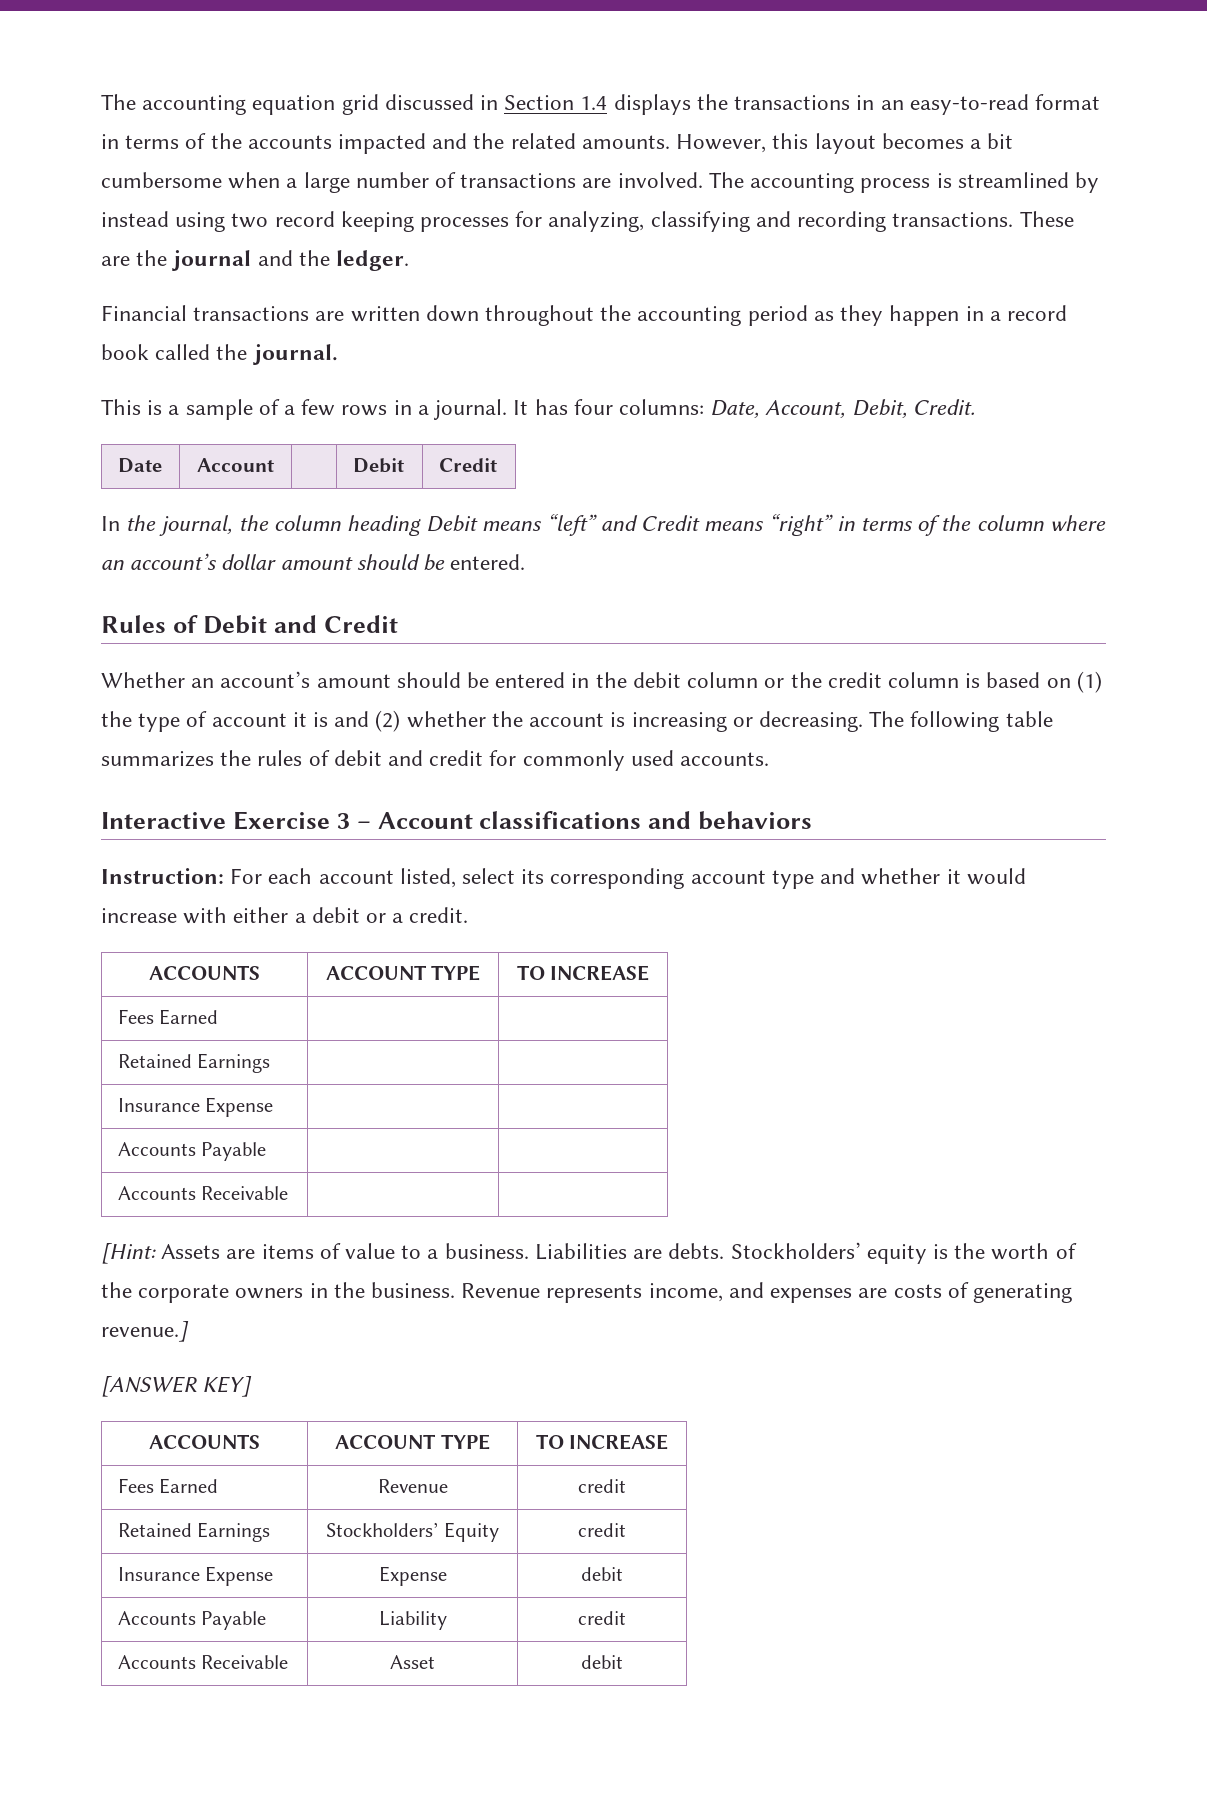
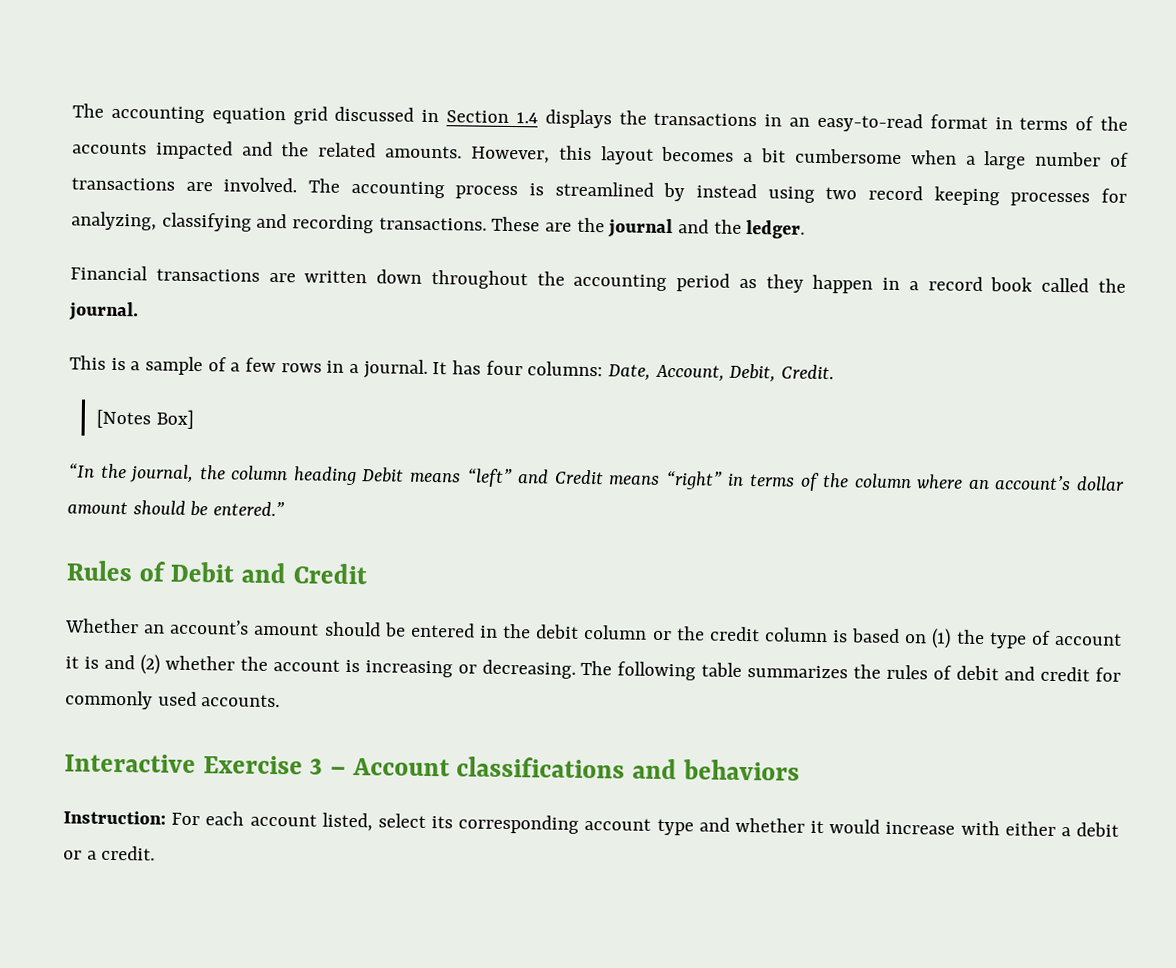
- Date | Account | | Debit | Credit
- In the journal, the column heading Debit means “left” and Credit means “right” in terms of the column where an account’s dollar amount should be entered.
+ [Notes Box]
+ “In the journal, the column heading Debit means “left” and Credit means “right” in terms of the column where an account’s dollar amount should be entered.”
  Instruction: For each account listed, select its corresponding account type and whether it would increase with either a debit or a credit.
- ACCOUNTS | ACCOUNT TYPE | TO INCREASE
- Fees Earned | |
- Retained Earnings | |
- Insurance Expense | |
- Accounts Payable | |
- Accounts Receivable | |
- [Hint: Assets are items of value to a business. Liabilities are debts. Stockholders’ equity is the worth of the corporate owners in the business. Revenue represents income, and expenses are costs of generating revenue.]
- [ANSWER KEY]
- ACCOUNTS | ACCOUNT TYPE | TO INCREASE
- Fees Earned | Revenue | credit
- Retained Earnings | Stockholders’ Equity | credit
- Insurance Expense | Expense | debit
- Accounts Payable | Liability | credit
- Accounts Receivable | Asset | debit

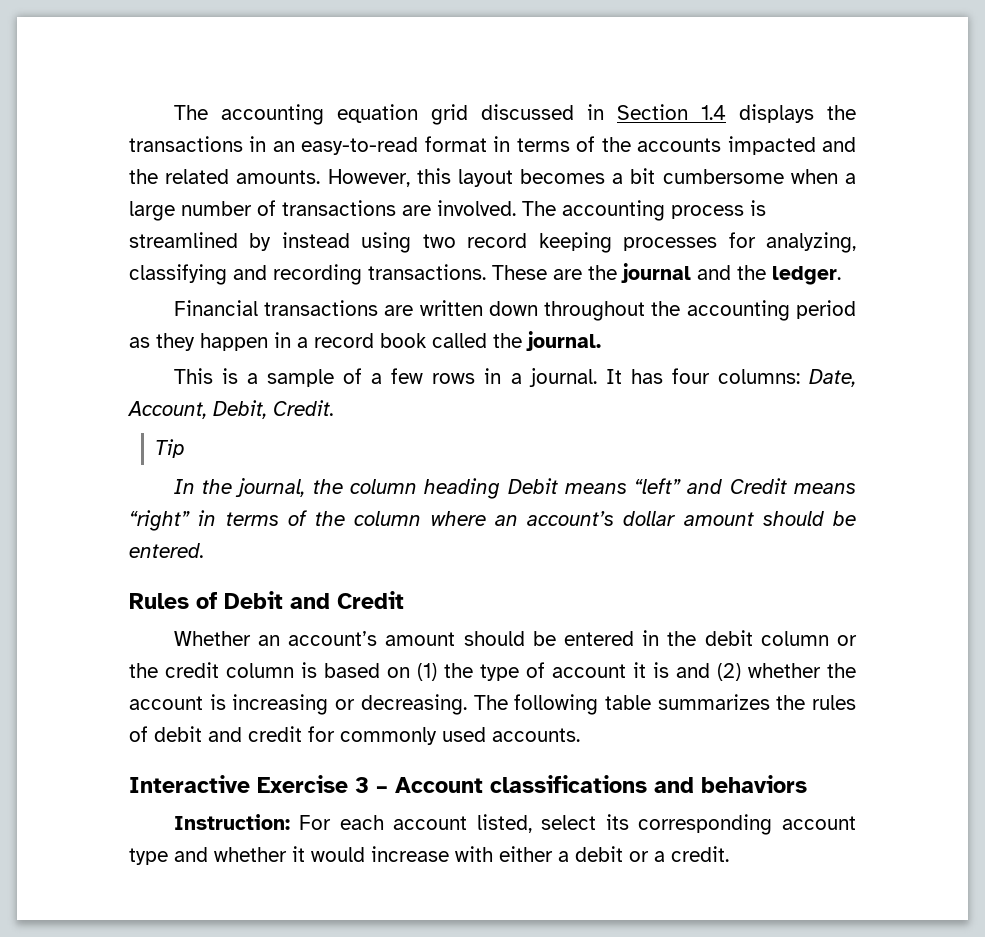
- [Notes Box]
- “In the journal, the column heading Debit means “left” and Credit means “right” in terms of the column where an account’s dollar amount should be entered.”
+ Tip
+ In the journal, the column heading Debit means “left” and Credit means “right” in terms of the column where an account’s dollar amount should be entered.

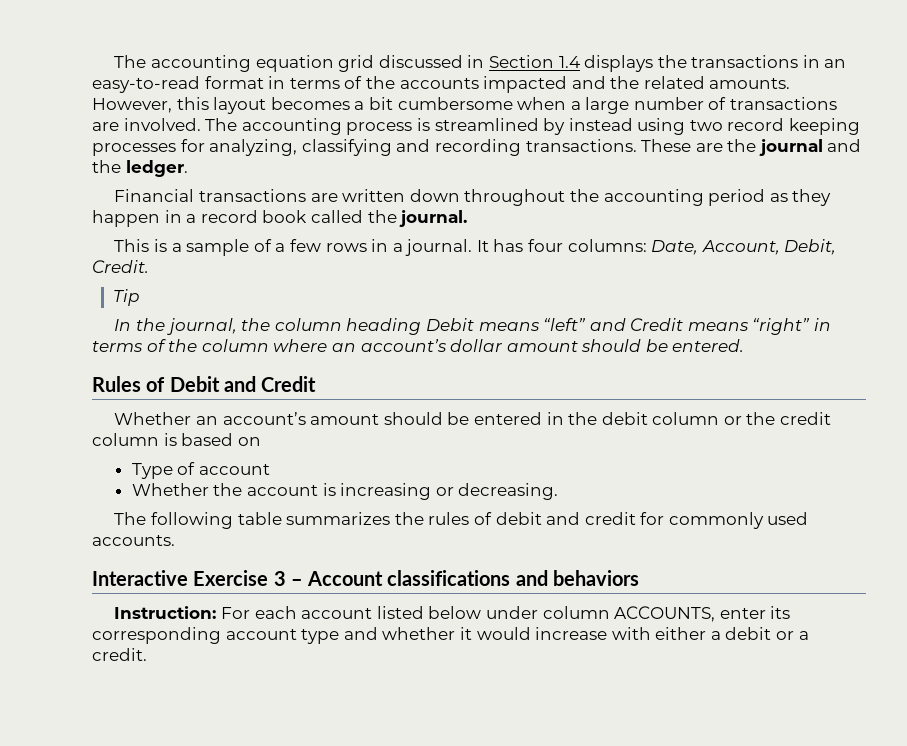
- Whether an account’s amount should be entered in the debit column or the credit column is based on (1) the type of account it is and (2) whether the account is increasing or decreasing. The following table summarizes the rules of debit and credit for commonly used accounts.
+ Whether an account’s amount should be entered in the debit column or the credit column is based on
+ Type of account
+ Whether the account is increasing or decreasing.
+ The following table summarizes the rules of debit and credit for commonly used accounts.
- Instruction: For each account listed, select its corresponding account type and whether it would increase with either a debit or a credit.
+ Instruction: For each account listed below under column ACCOUNTS, enter its corresponding account type and whether it would increase with either a debit or a credit.

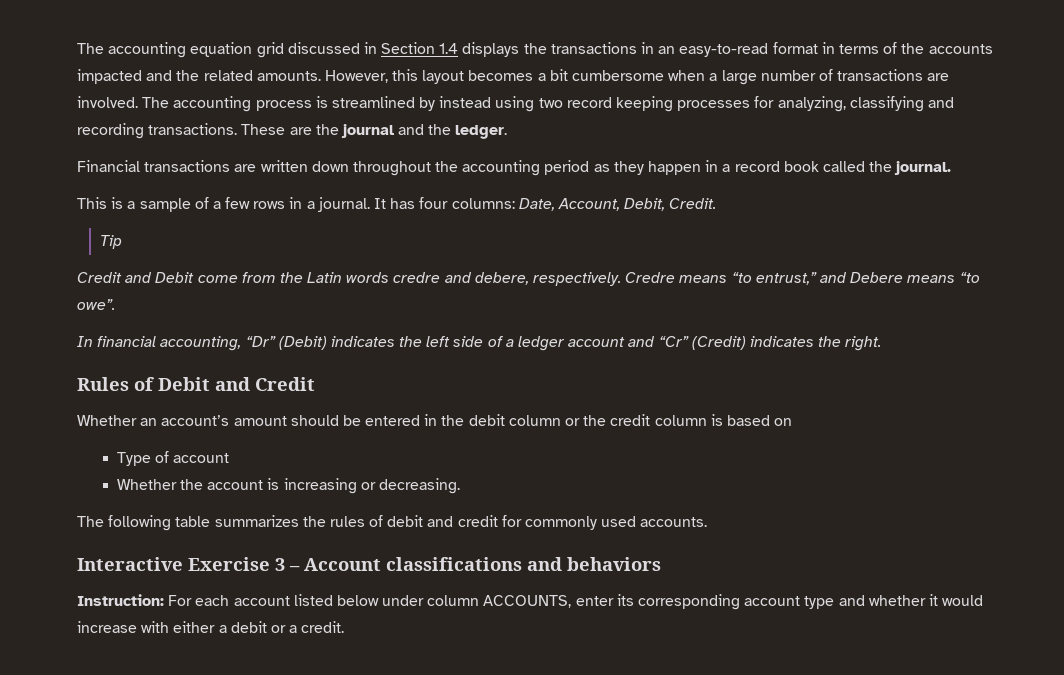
- In the journal, the column heading Debit means “left” and Credit means “right” in terms of the column where an account’s dollar amount should be entered.
+ Credit and Debit come from the Latin words credre and debere, respectively. Credre means “to entrust,” and Debere means “to owe”.
+ In financial accounting, “Dr” (Debit) indicates the left side of a ledger account and “Cr” (Credit) indicates the right.

